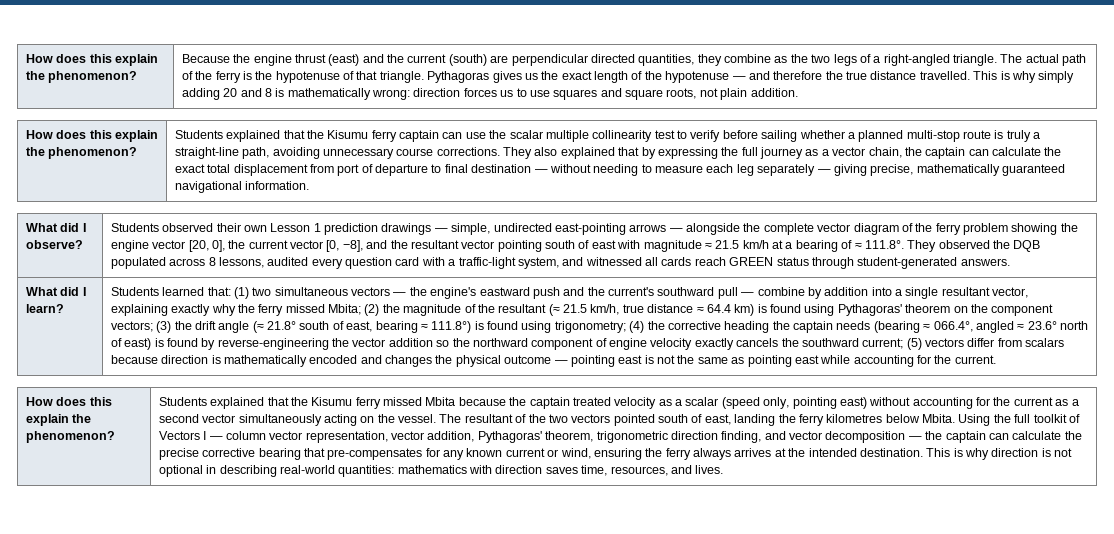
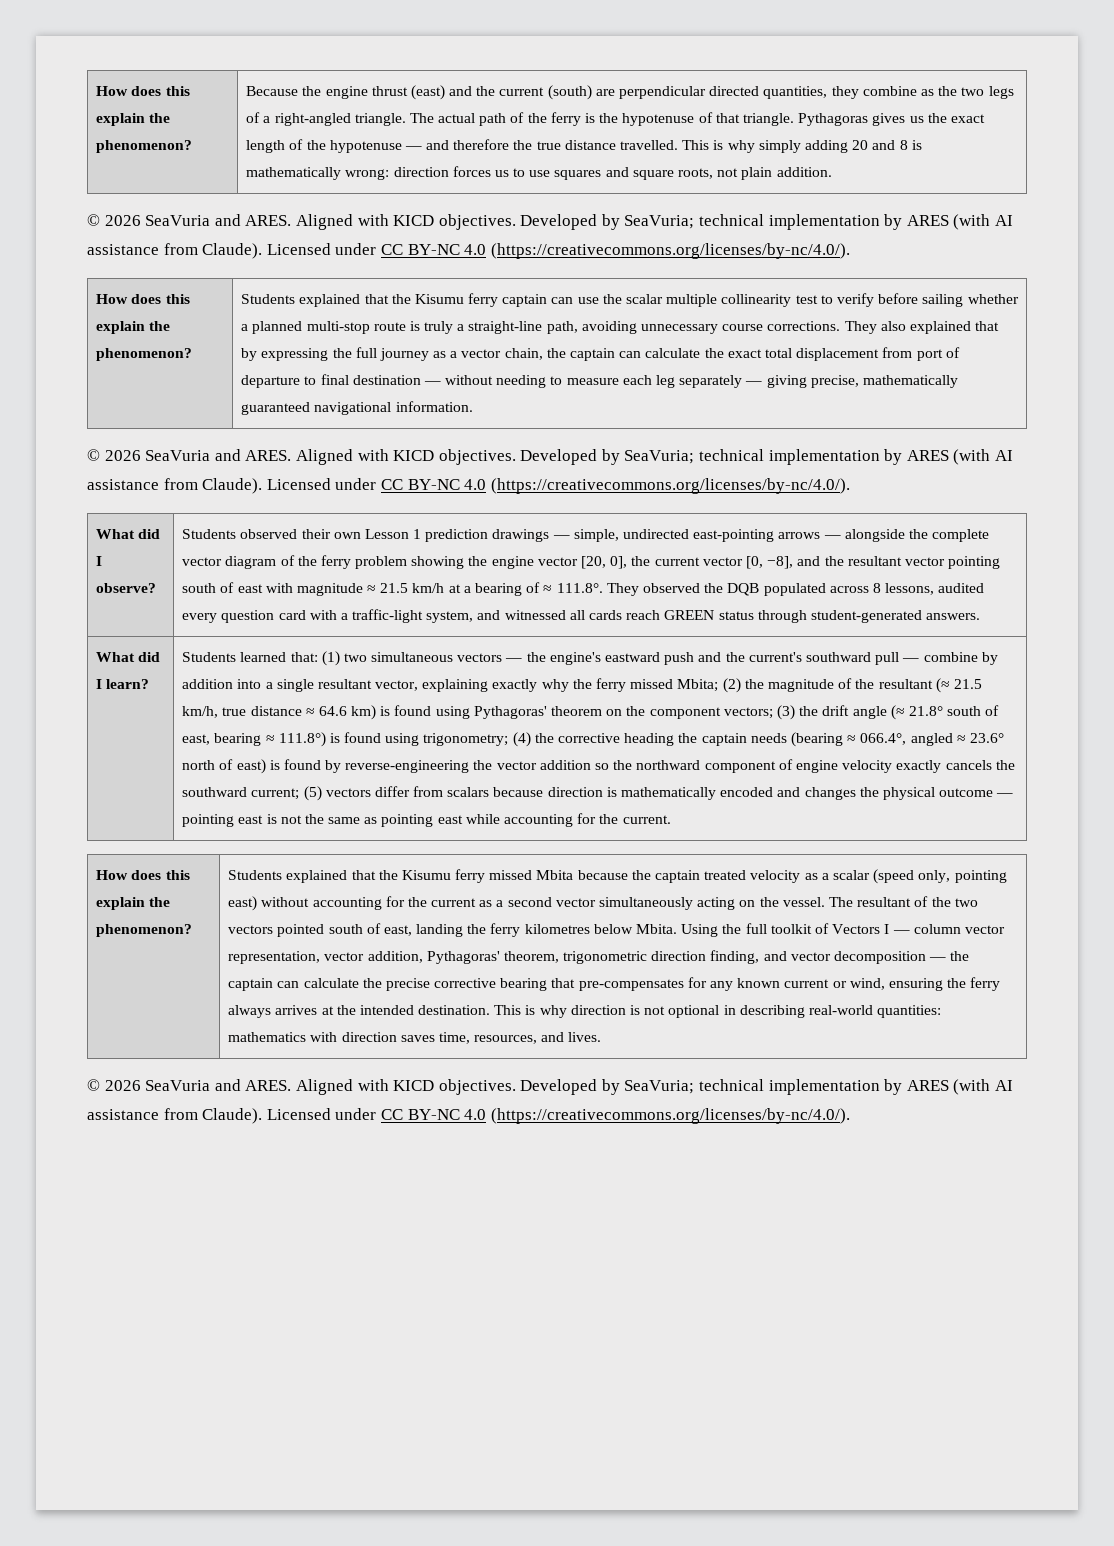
  This is why simply adding 20 and 8 is mathematically wrong: direction forces us to use squares and square roots, not plain addition.
+ © 2026 SeaVuria and ARES. Aligned with KICD objectives. Developed by SeaVuria; technical implementation by ARES (with AI assistance from Claude). Licensed under CC BY-NC 4.0 (https://creativecommons.org/licenses/by-nc/4.0/).
  They also explained that by expressing the full journey as a vector chain, the captain can calculate the exact total displacement from port of departure to final destination — without needing to measure each leg separately — giving precise, mathematically guaranteed navigational information.
+ © 2026 SeaVuria and ARES. Aligned with KICD objectives. Developed by SeaVuria; technical implementation by ARES (with AI assistance from Claude). Licensed under CC BY-NC 4.0 (https://creativecommons.org/licenses/by-nc/4.0/).
- (2) the magnitude of the resultant (≈ 21.5 km/h, true distance ≈ 64.4 km) is found using Pythagoras' theorem on the component vectors;
+ (2) the magnitude of the resultant (≈ 21.5 km/h, true distance ≈ 64.6 km) is found using Pythagoras' theorem on the component vectors;
  This is why direction is not optional in describing real-world quantities: mathematics with direction saves time, resources, and lives.
+ © 2026 SeaVuria and ARES. Aligned with KICD objectives. Developed by SeaVuria; technical implementation by ARES (with AI assistance from Claude). Licensed under CC BY-NC 4.0 (https://creativecommons.org/licenses/by-nc/4.0/).

